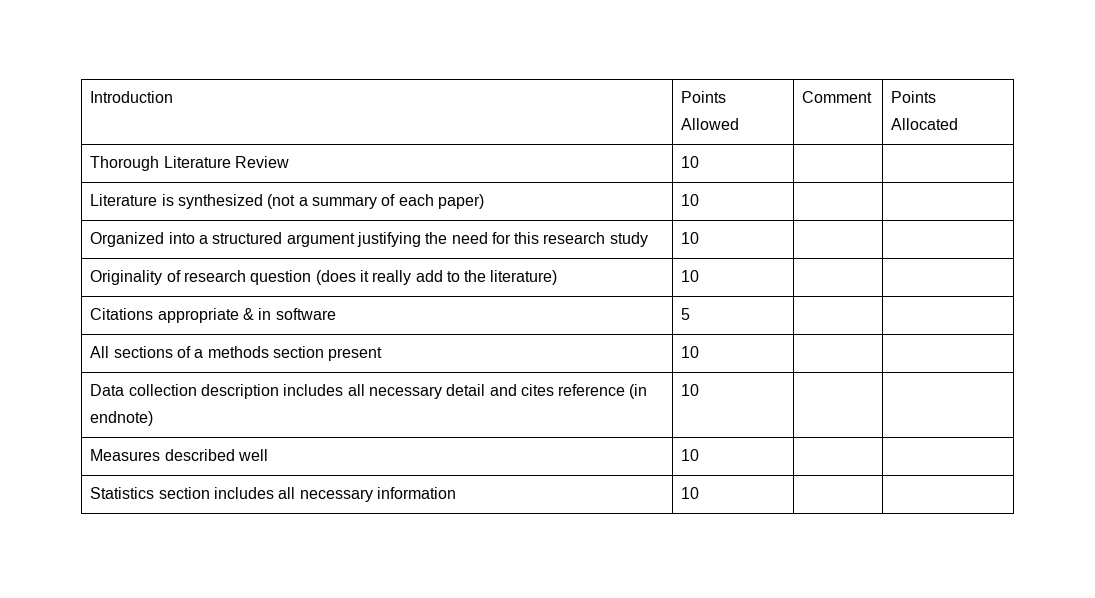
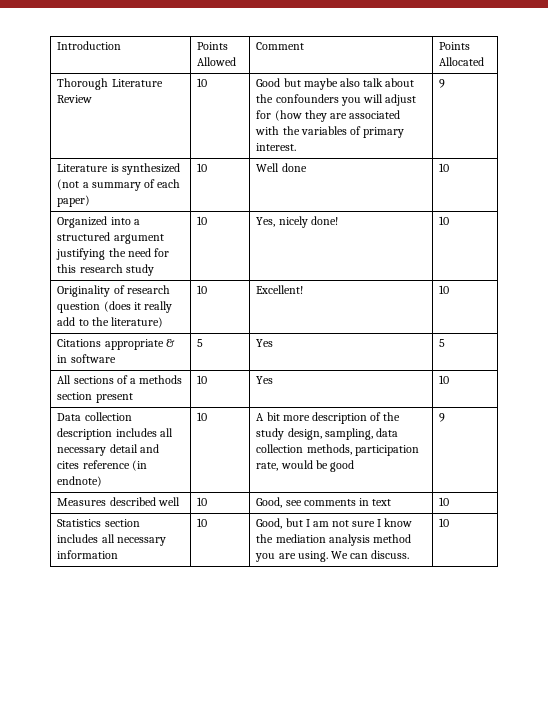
- Thorough Literature Review | 10 | |
+ Thorough Literature Review | 10 | Good but maybe also talk about the confounders you will adjust for (how they are associated with the variables of primary interest. | 9
- Literature is synthesized (not a summary of each paper) | 10 | |
+ Literature is synthesized (not a summary of each paper) | 10 | Well done | 10
- Organized into a structured argument justifying the need for this research study | 10 | |
+ Organized into a structured argument justifying the need for this research study | 10 | Yes, nicely done! | 10
- Originality of research question (does it really add to the literature) | 10 | |
+ Originality of research question (does it really add to the literature) | 10 | Excellent! | 10
- Citations appropriate & in software | 5 | |
+ Citations appropriate & in software | 5 | Yes | 5
- All sections of a methods section present | 10 | |
+ All sections of a methods section present | 10 | Yes | 10
- Data collection description includes all necessary detail and cites reference (in endnote) | 10 | |
- Measures described well | 10 | |
+ Data collection description includes all necessary detail and cites reference (in endnote) | 10 | A bit more description of the study design, sampling, data collection methods, participation rate, would be good | 9
+ Measures described well | 10 | Good, see comments in text | 10
- Statistics section includes all necessary information | 10 | |
+ Statistics section includes all necessary information | 10 | Good, but I am not sure I know the mediation analysis method you are using. We can discuss. | 10

